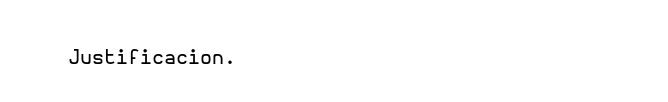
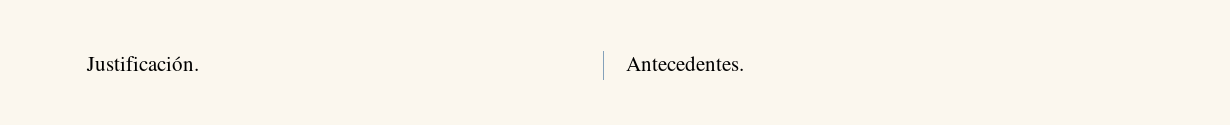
- Justificacion.
+ Justificación.
+ Antecedentes.

